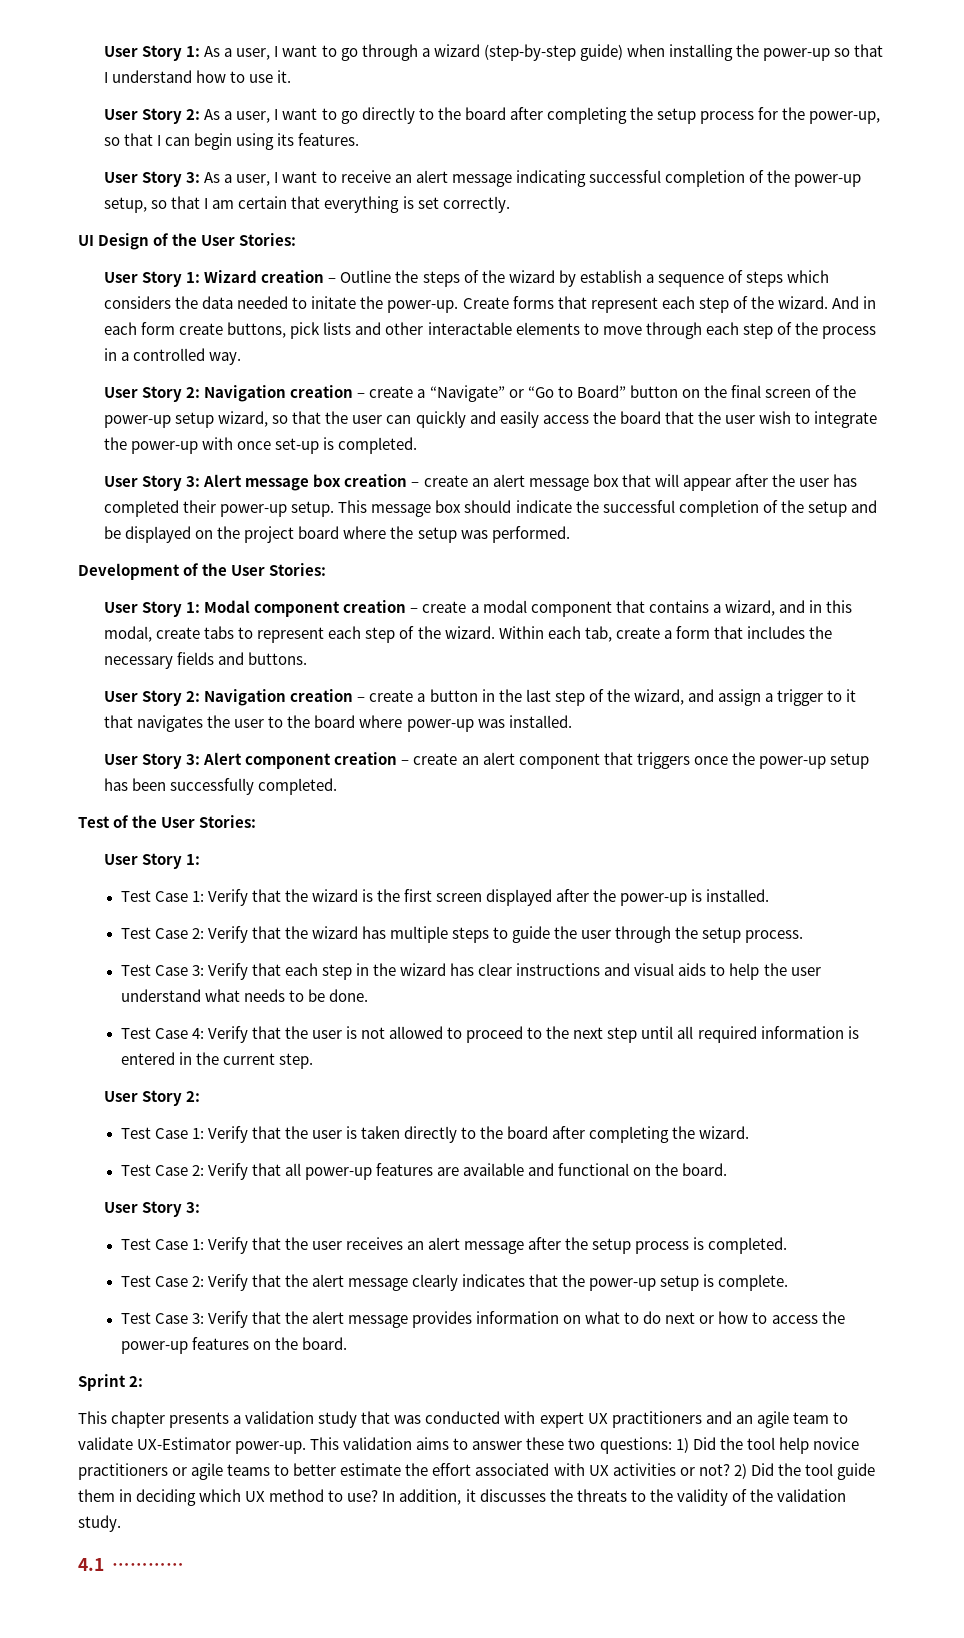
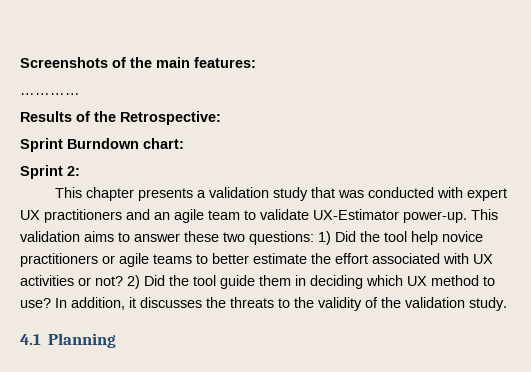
- User Story 1: As a user, I want to go through a wizard (step-by-step guide) when installing the power-up so that I understand how to use it.
- User Story 2: As a user, I want to go directly to the board after completing the setup process for the power-up, so that I can begin using its features.
- User Story 3: As a user, I want to receive an alert message indicating successful completion of the power-up setup, so that I am certain that everything is set correctly.
- UI Design of the User Stories:
- User Story 1: Wizard creation – Outline the steps of the wizard by establish a sequence of steps which considers the data needed to initate the power-up. Create forms that represent each step of the wizard. And in each form create buttons, pick lists and other interactable elements to move through each step of the process in a controlled way.
- User Story 2: Navigation creation – create a “Navigate” or “Go to Board” button on the final screen of the power-up setup wizard, so that the user can quickly and easily access the board that the user wish to integrate the power-up with once set-up is completed.
- User Story 3: Alert message box creation – create an alert message box that will appear after the user has completed their power-up setup. This message box should indicate the successful completion of the setup and be displayed on the project board where the setup was performed.
- Development of the User Stories:
- User Story 1: Modal component creation – create a modal component that contains a wizard, and in this modal, create tabs to represent each step of the wizard. Within each tab, create a form that includes the necessary fields and buttons.
- User Story 2: Navigation creation – create a button in the last step of the wizard, and assign a trigger to it that navigates the user to the board where power-up was installed.
- User Story 3: Alert component creation – create an alert component that triggers once the power-up setup has been successfully completed.
- Test of the User Stories:
- User Story 1:
- Test Case 1: Verify that the wizard is the first screen displayed after the power-up is installed.
- Test Case 2: Verify that the wizard has multiple steps to guide the user through the setup process.
- Test Case 3: Verify that each step in the wizard has clear instructions and visual aids to help the user understand what needs to be done.
- Test Case 4: Verify that the user is not allowed to proceed to the next step until all required information is entered in the current step.
- User Story 2:
- Test Case 1: Verify that the user is taken directly to the board after completing the wizard.
- Test Case 2: Verify that all power-up features are available and functional on the board.
- User Story 3:
- Test Case 1: Verify that the user receives an alert message after the setup process is completed.
- Test Case 2: Verify that the alert message clearly indicates that the power-up setup is complete.
- Test Case 3: Verify that the alert message provides information on what to do next or how to access the power-up features on the board.
+ Screenshots of the main features:
+ …………
+ Results of the Retrospective:
+ Sprint Burndown chart:
- 4.1 …………
+ 4.1 Planning

